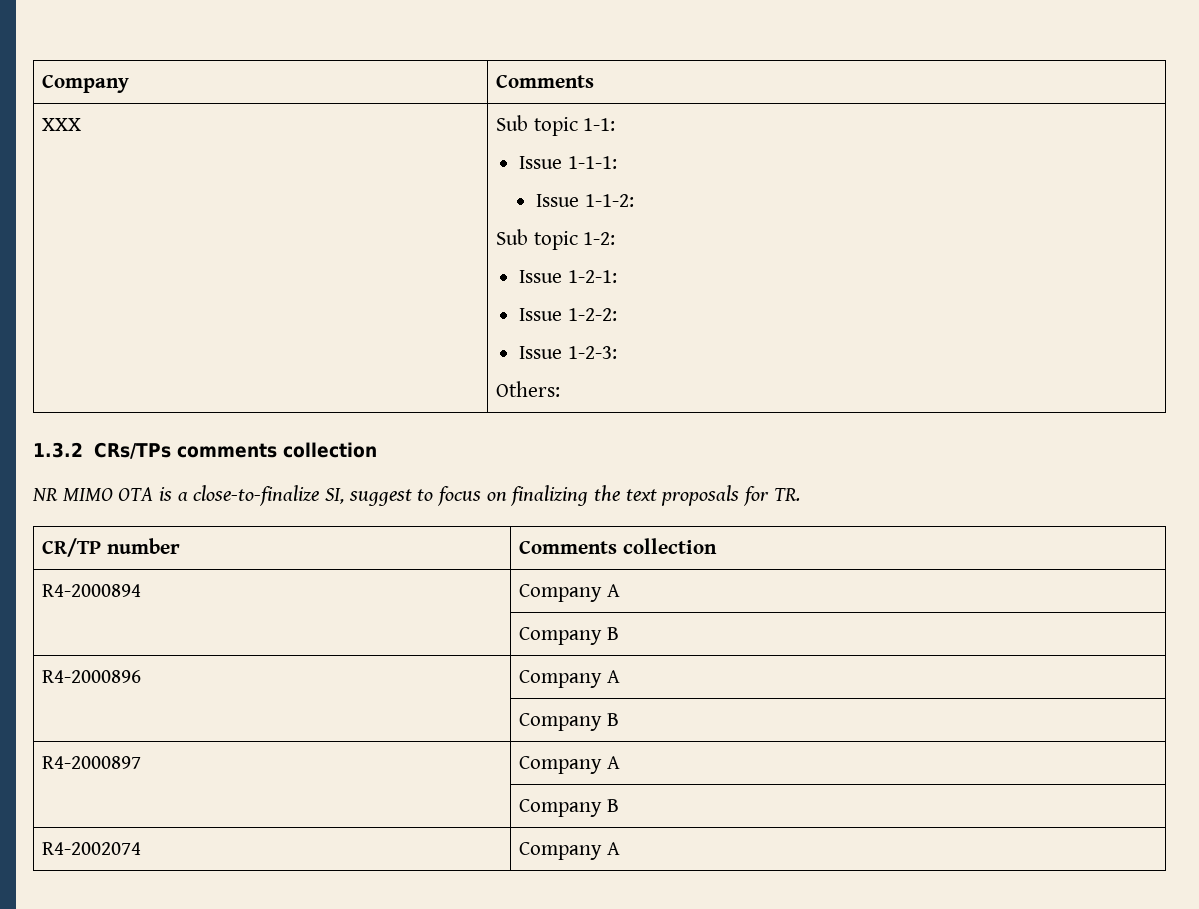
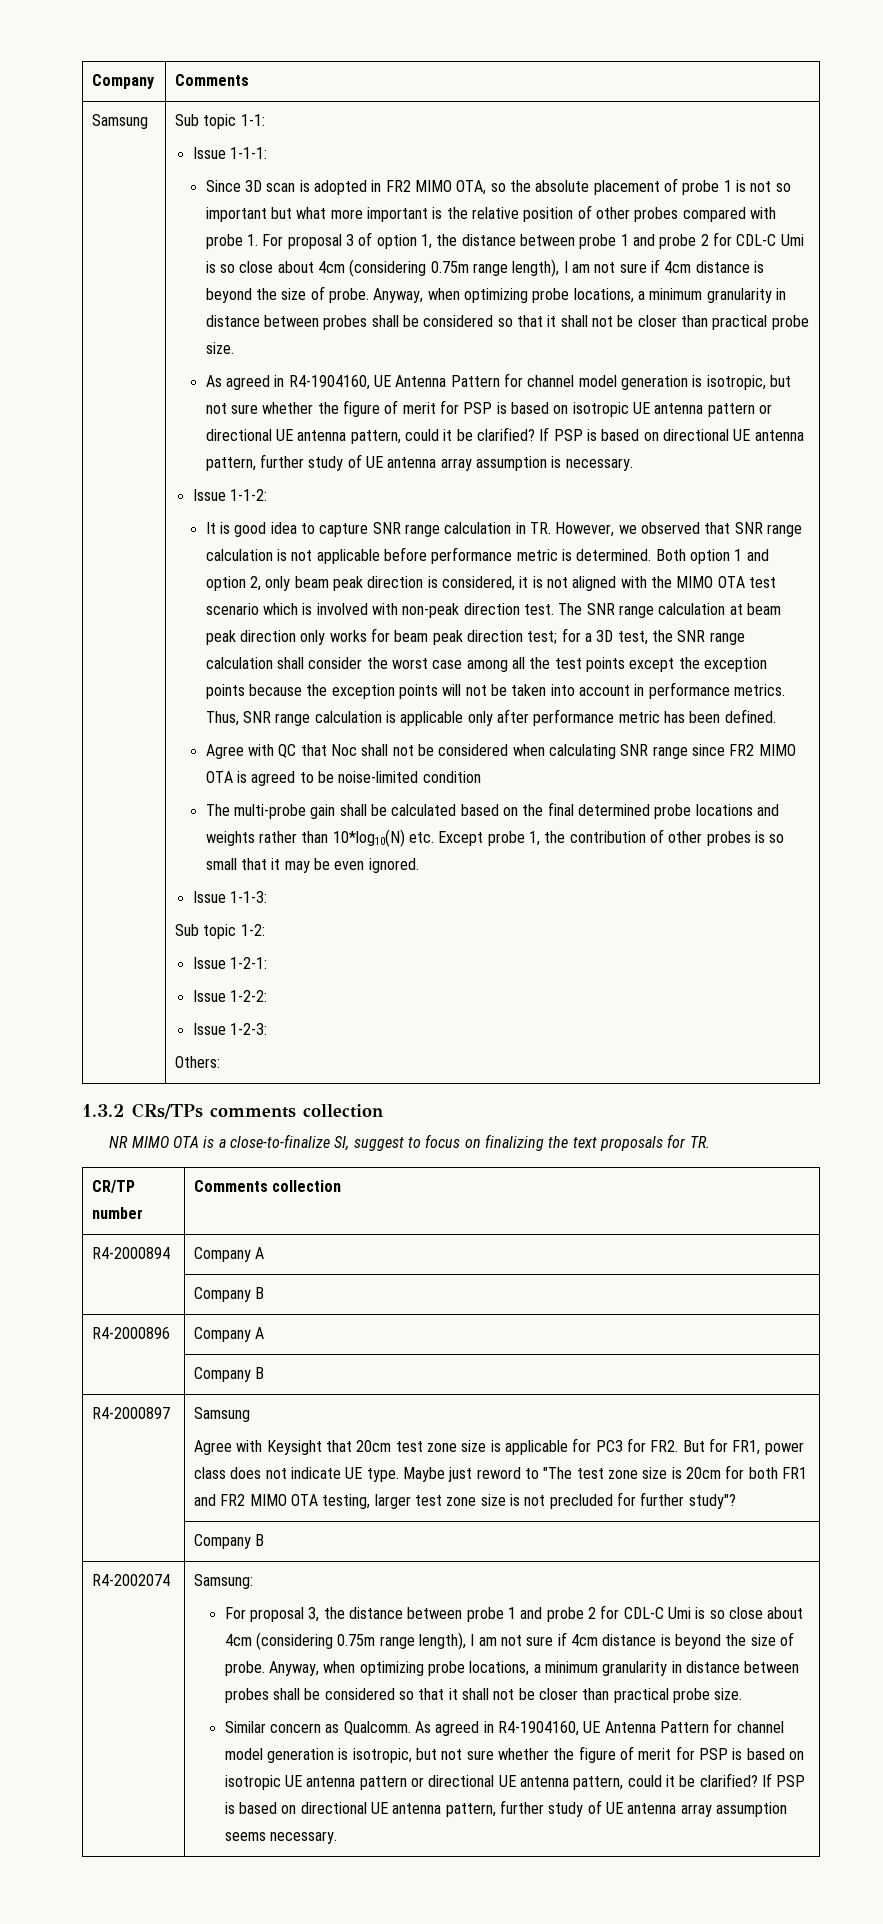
  Company | Comments
- XXX
+ Samsung
+ Since 3D scan is adopted in FR2 MIMO OTA, so the absolute placement of probe 1 is not so important but what more important is the relative position of other probes compared with probe 1. For proposal 3 of option 1, the distance between probe 1 and probe 2 for CDL-C Umi is so close about 4cm (considering 0.75m range length), I am not sure if 4cm distance is beyond the size of probe. Anyway, when optimizing probe locations, a minimum granularity in distance between probes shall be considered so that it shall not be closer than practical probe size.
+ As agreed in R4-1904160, UE Antenna Pattern for channel model generation is isotropic, but not sure whether the figure of merit for PSP is based on isotropic UE antenna pattern or directional UE antenna pattern, could it be clarified? If PSP is based on directional UE antenna pattern, further study of UE antenna array assumption is necessary.
  Issue 1-1-2:
+ It is good idea to capture SNR range calculation in TR. However, we observed that SNR range calculation is not applicable before performance metric is determined. Both option 1 and option 2, only beam peak direction is considered, it is not aligned with the MIMO OTA test scenario which is involved with non-peak direction test. The SNR range calculation at beam peak direction only works for beam peak direction test; for a 3D test, the SNR range calculation shall consider the worst case among all the test points except the exception points because the exception points will not be taken into account in performance metrics. Thus, SNR range calculation is applicable only after performance metric has been defined.
+ Agree with QC that Noc shall not be considered when calculating SNR range since FR2 MIMO OTA is agreed to be noise-limited condition
+ The multi-probe gain shall be calculated based on the final determined probe locations and weights rather than 10*log10(N) etc. Except probe 1, the contribution of other probes is so small that it may be even ignored.
+ Issue 1-1-3:
- R4-2000897 | Company A
+ R4-2000897 | Samsung
+ Agree with Keysight that 20cm test zone size is applicable for PC3 for FR2. But for FR1, power class does not indicate UE type. Maybe just reword to "The test zone size is 20cm for both FR1 and FR2 MIMO OTA testing, larger test zone size is not precluded for further study"?
  | Company B
- R4-2002074 | Company A
+ R4-2002074 | Samsung:
+ For proposal 3, the distance between probe 1 and probe 2 for CDL-C Umi is so close about 4cm (considering 0.75m range length), I am not sure if 4cm distance is beyond the size of probe. Anyway, when optimizing probe locations, a minimum granularity in distance between probes shall be considered so that it shall not be closer than practical probe size.
+ Similar concern as Qualcomm. As agreed in R4-1904160, UE Antenna Pattern for channel model generation is isotropic, but not sure whether the figure of merit for PSP is based on isotropic UE antenna pattern or directional UE antenna pattern, could it be clarified? If PSP is based on directional UE antenna pattern, further study of UE antenna array assumption seems necessary.

